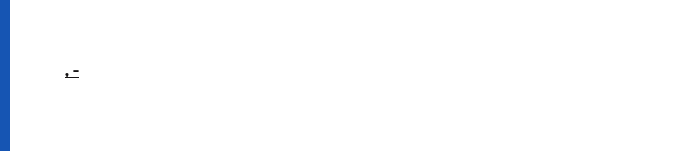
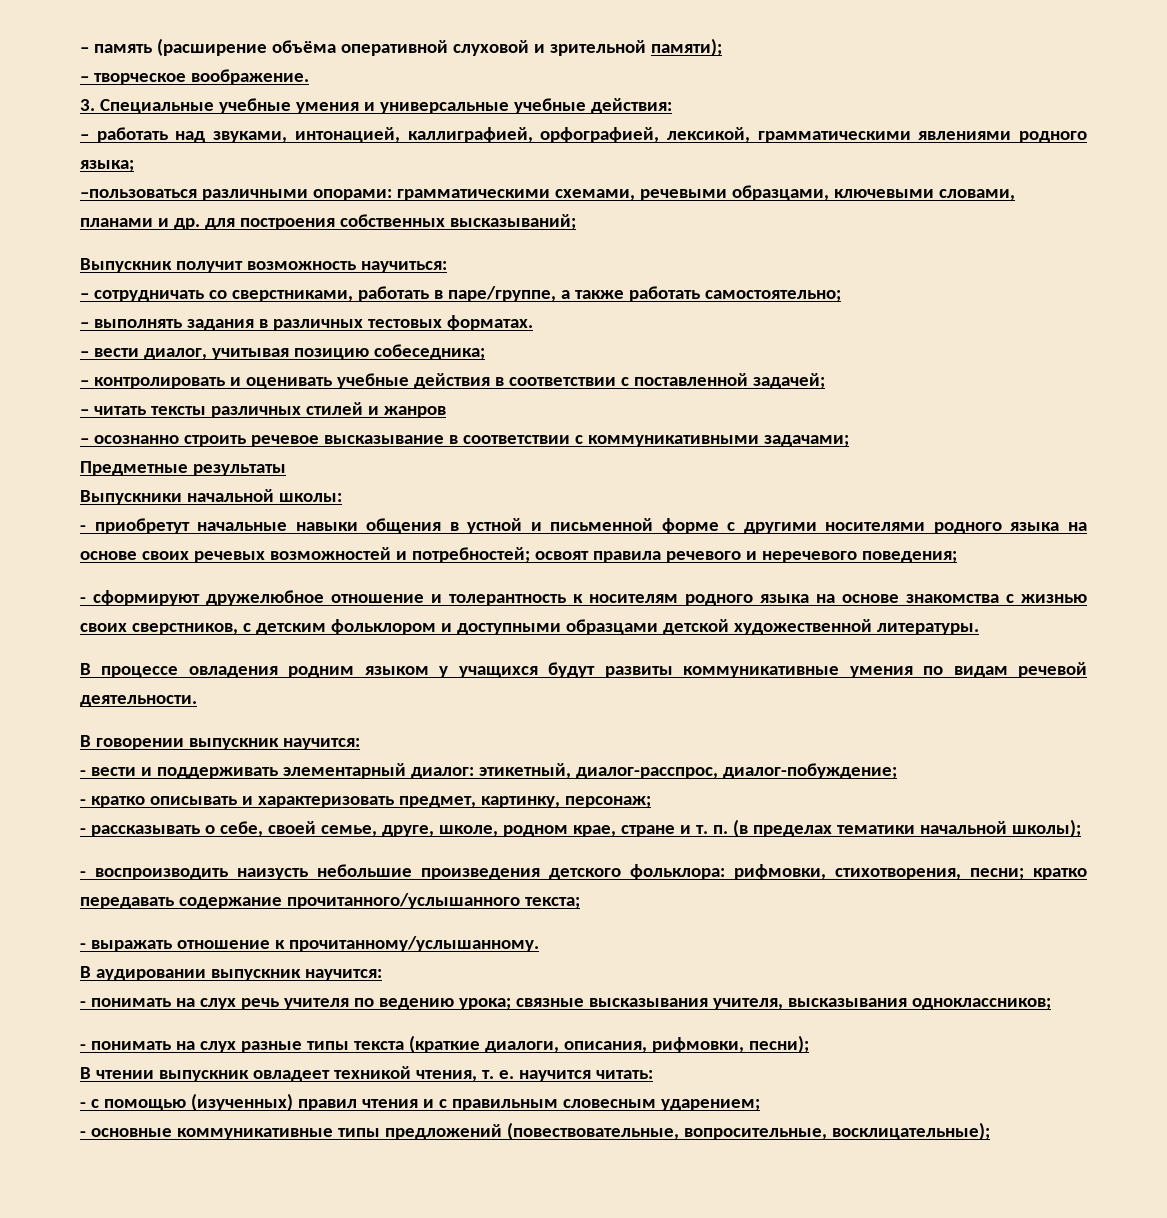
- , -
+ – память (расширение объёма оперативной слуховой и зрительной памяти);
+ – творческое воображение.
+ 3. Специальные учебные умения и универсальные учебные действия:
+ – работать над звуками, интонацией, каллиграфией, орфографией, лексикой, грамматическими явлениями родного языка;
+ –пользоваться различными опорами: грамматическими схемами, речевыми образцами, ключевыми словами, планами и др. для построения собственных высказываний;
+ Выпускник получит возможность научиться:
+ – сотрудничать со сверстниками, работать в паре/группе, а также работать самостоятельно;
+ – выполнять задания в различных тестовых форматах.
+ – вести диалог, учитывая позицию собеседника;
+ – контролировать и оценивать учебные действия в соответствии с поставленной задачей;
+ – читать тексты различных стилей и жанров
+ – осознанно строить речевое высказывание в соответствии с коммуникативными задачами;
+ Предметные результаты
+ Выпускники начальной школы:
+ - приобретут начальные навыки общения в устной и письменной форме с другими носителями родного языка на основе своих речевых возможностей и потребностей; освоят правила речевого и неречевого поведения;
+ - сформируют дружелюбное отношение и толерантность к носителям родного языка на основе знакомства с жизнью своих сверстников, с детским фольклором и доступными образцами детской художественной литературы.
+ В процессе овладения родним языком у учащихся будут развиты коммуникативные умения по видам речевой деятельности.
+ В говорении выпускник научится:
+ - вести и поддерживать элементарный диалог: этикетный, диалог-расспрос, диалог-побуждение;
+ - кратко описывать и характеризовать предмет, картинку, персонаж;
+ - рассказывать о себе, своей семье, друге, школе, родном крае, стране и т. п. (в пределах тематики начальной школы);
+ - воспроизводить наизусть небольшие произведения детского фольклора: рифмовки, стихотворения, песни; кратко передавать содержание прочитанного/услышанного текста;
+ - выражать отношение к прочитанному/услышанному.
+ В аудировании выпускник научится:
+ - понимать на слух речь учителя по ведению урока; связные высказывания учителя, высказывания одноклассников;
+ - понимать на слух разные типы текста (краткие диалоги, описания, рифмовки, песни);
+ В чтении выпускник овладеет техникой чтения, т. е. научится читать:
+ - с помощью (изученных) правил чтения и с правильным словесным ударением;
+ - основные коммуникативные типы предложений (повествовательные, вопросительные, восклицательные);

